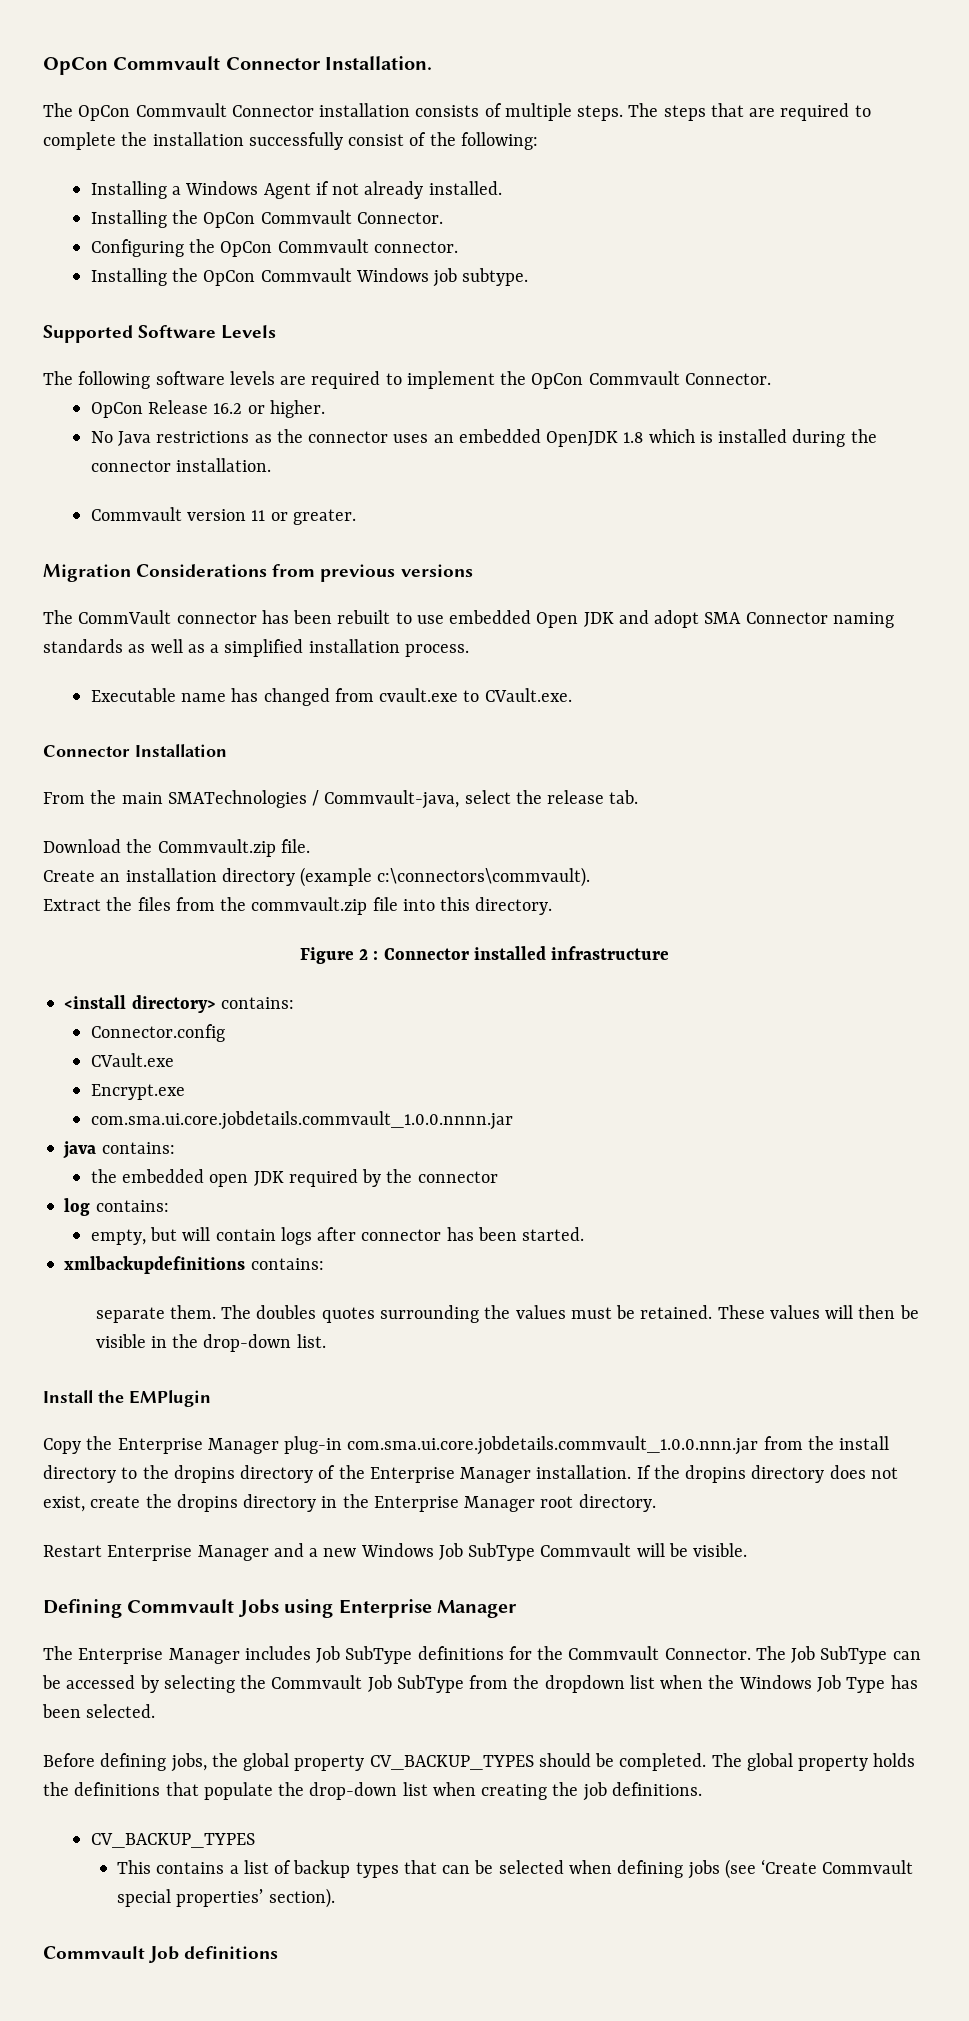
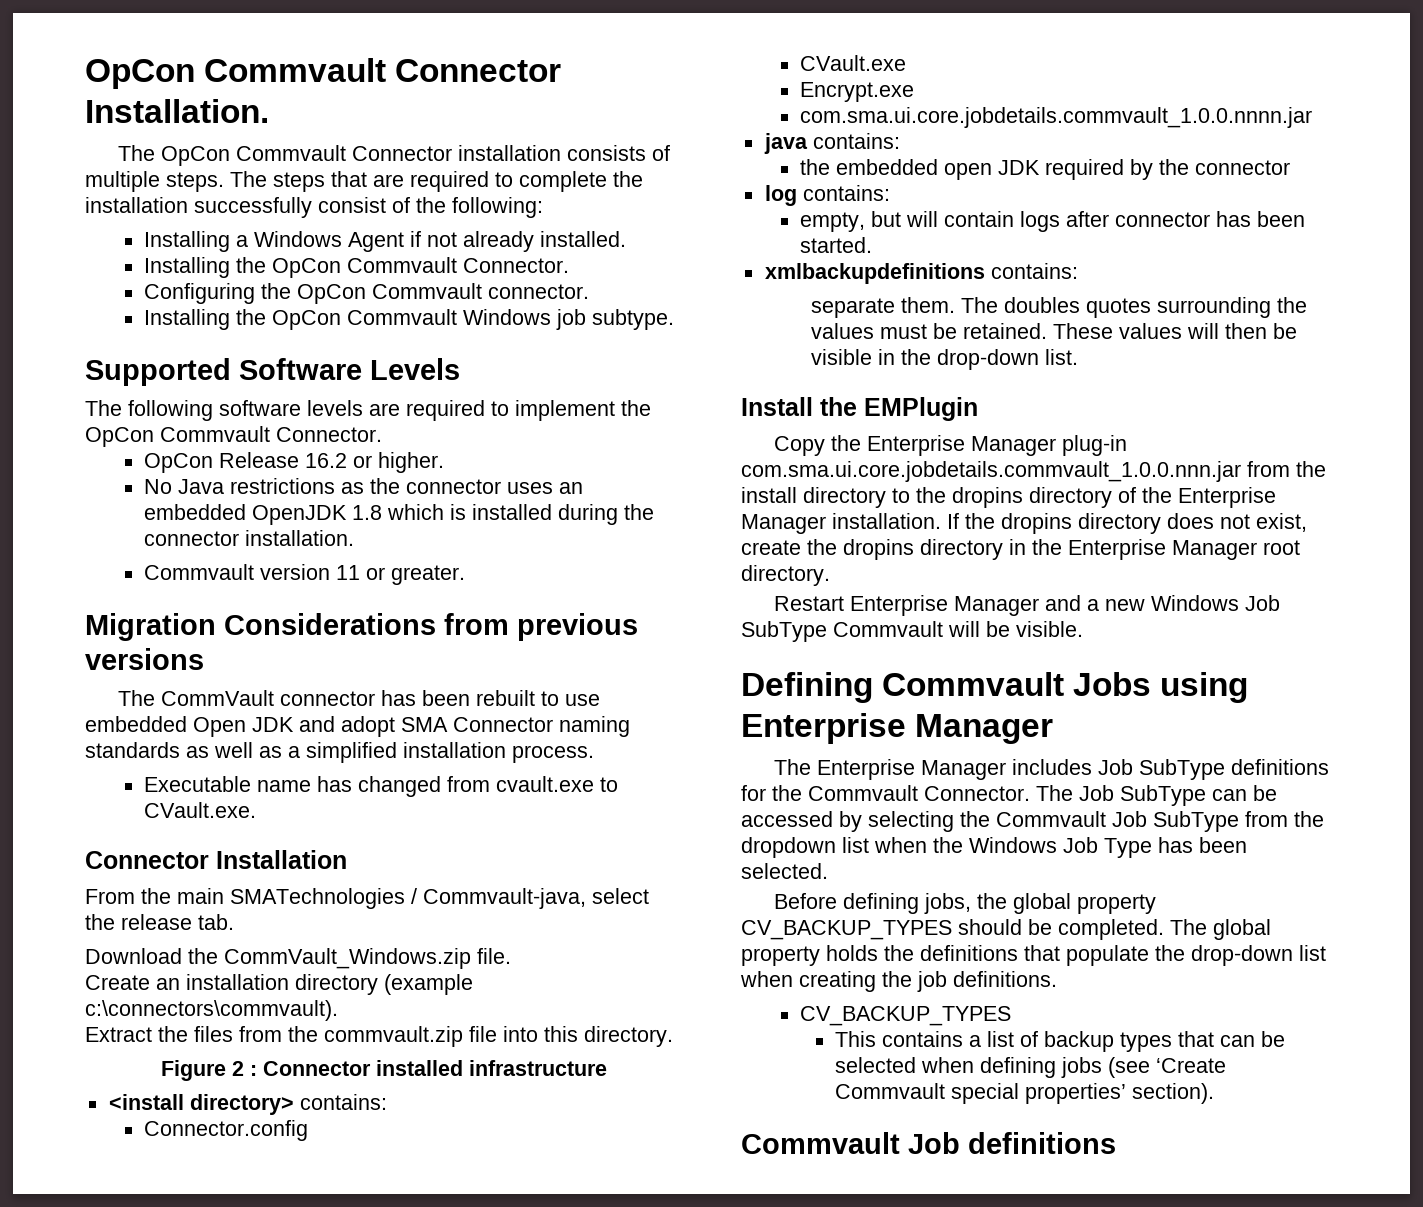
- Download the Commvault.zip file.
+ Download the CommVault_Windows.zip file.

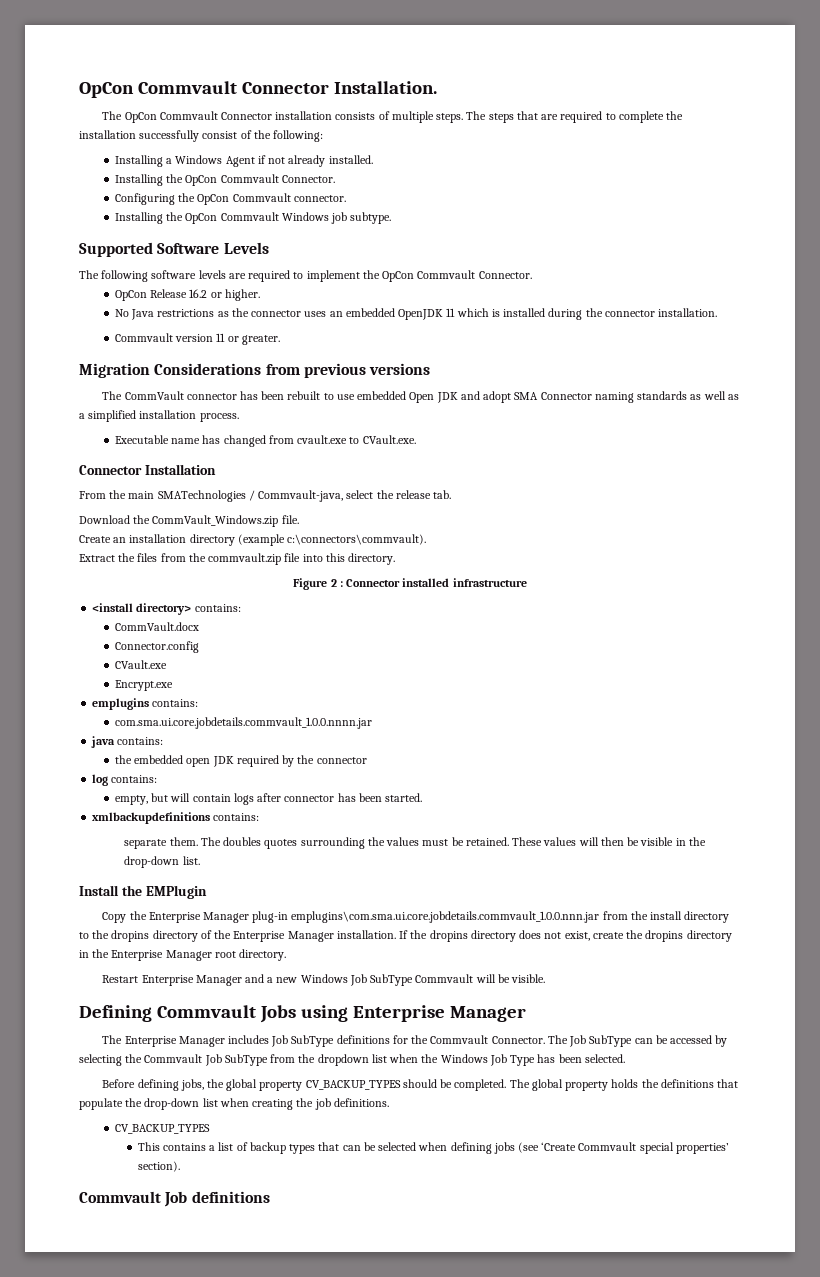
- No Java restrictions as the connector uses an embedded OpenJDK 1.8 which is installed during the connector installation.
+ No Java restrictions as the connector uses an embedded OpenJDK 11 which is installed during the connector installation.
+ CommVault.docx
+ emplugins contains:
- Copy the Enterprise Manager plug-in com.sma.ui.core.jobdetails.commvault_1.0.0.nnn.jar from the install directory to the dropins directory of the Enterprise Manager installation.
+ Copy the Enterprise Manager plug-in emplugins\com.sma.ui.core.jobdetails.commvault_1.0.0.nnn.jar from the install directory to the dropins directory of the Enterprise Manager installation.

